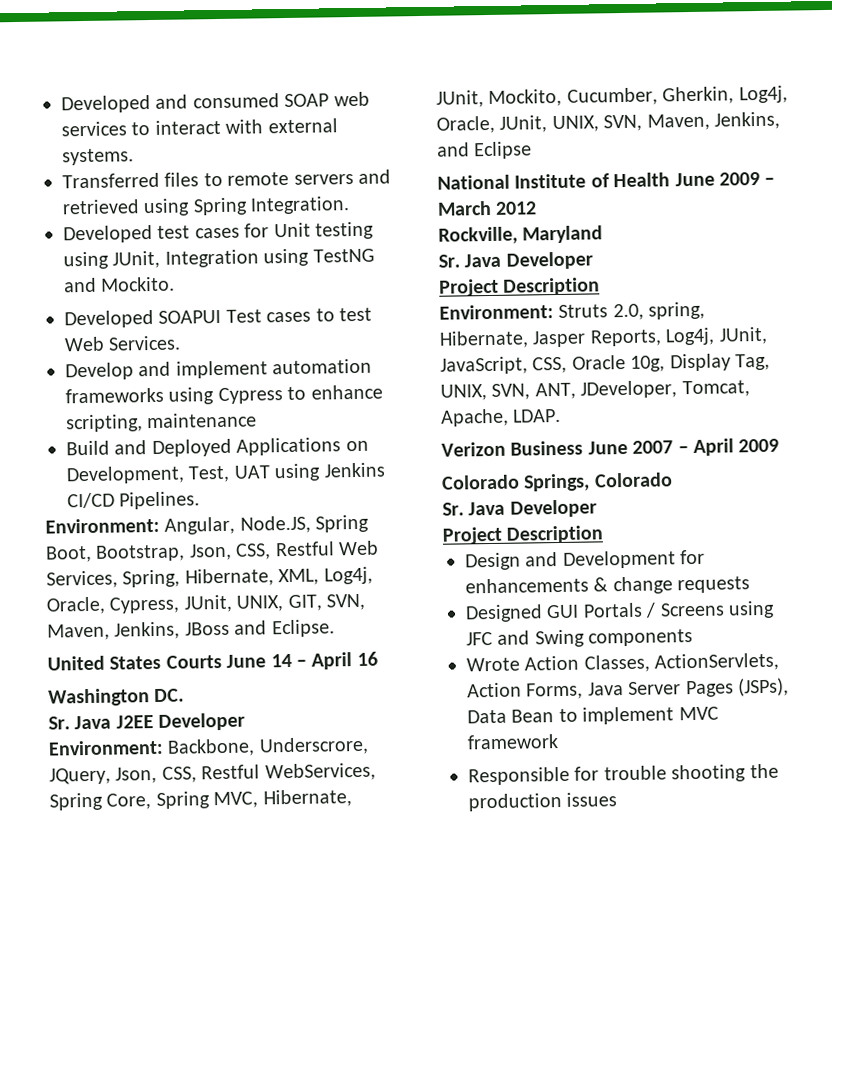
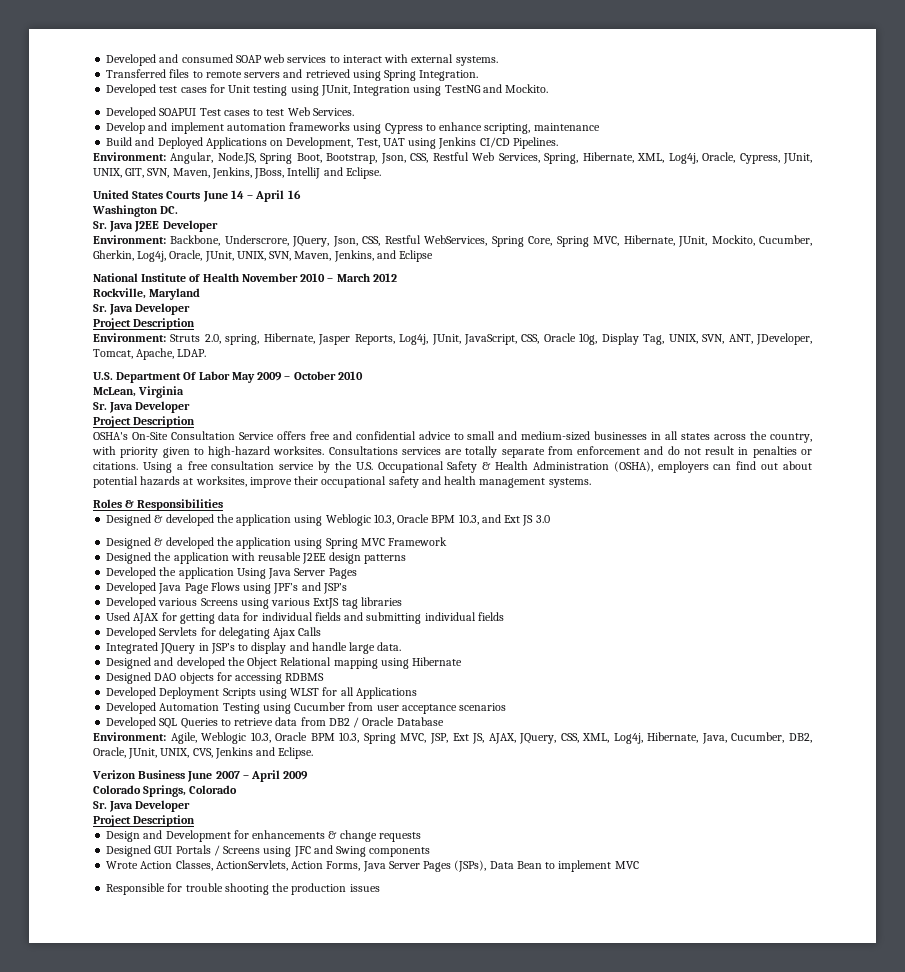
- Environment: Angular, Node.JS, Spring Boot, Bootstrap, Json, CSS, Restful Web Services, Spring, Hibernate, XML, Log4j, Oracle, Cypress, JUnit, UNIX, GIT, SVN, Maven, Jenkins, JBoss and Eclipse.
+ Environment: Angular, Node.JS, Spring Boot, Bootstrap, Json, CSS, Restful Web Services, Spring, Hibernate, XML, Log4j, Oracle, Cypress, JUnit, UNIX, GIT, SVN, Maven, Jenkins, JBoss, IntelliJ and Eclipse.
- National Institute of Health June 2009 – March 2012
+ National Institute of Health November 2010 – March 2012
+ U.S. Department Of Labor May 2009 – October 2010
+ McLean, Virginia
+ Sr. Java Developer
+ Project Description
+ OSHA's On-Site Consultation Service offers free and confidential advice to small and medium-sized businesses in all states across the country, with priority given to high-hazard worksites. Consultations services are totally separate from enforcement and do not result in penalties or citations. Using a free consultation service by the U.S. Occupational Safety & Health Administration (OSHA), employers can find out about potential hazards at worksites, improve their occupational safety and health management systems.
+ Roles & Responsibilities
+ Designed & developed the application using Weblogic 10.3, Oracle BPM 10.3, and Ext JS 3.0
+ Designed & developed the application using Spring MVC Framework
+ Designed the application with reusable J2EE design patterns
+ Developed the application Using Java Server Pages
+ Developed Java Page Flows using JPF’s and JSP’s
+ Developed various Screens using various ExtJS tag libraries
+ Used AJAX for getting data for individual fields and submitting individual fields
+ Developed Servlets for delegating Ajax Calls
+ Integrated JQuery in JSP’s to display and handle large data.
+ Designed and developed the Object Relational mapping using Hibernate
+ Designed DAO objects for accessing RDBMS
+ Developed Deployment Scripts using WLST for all Applications
+ Developed Automation Testing using Cucumber from user acceptance scenarios
+ Developed SQL Queries to retrieve data from DB2 / Oracle Database
+ Environment: Agile, Weblogic 10.3, Oracle BPM 10.3, Spring MVC, JSP, Ext JS, AJAX, JQuery, CSS, XML, Log4j, Hibernate, Java, Cucumber, DB2, Oracle, JUnit, UNIX, CVS, Jenkins and Eclipse.
- Wrote Action Classes, ActionServlets, Action Forms, Java Server Pages (JSPs), Data Bean to implement MVC framework
+ Wrote Action Classes, ActionServlets, Action Forms, Java Server Pages (JSPs), Data Bean to implement MVC

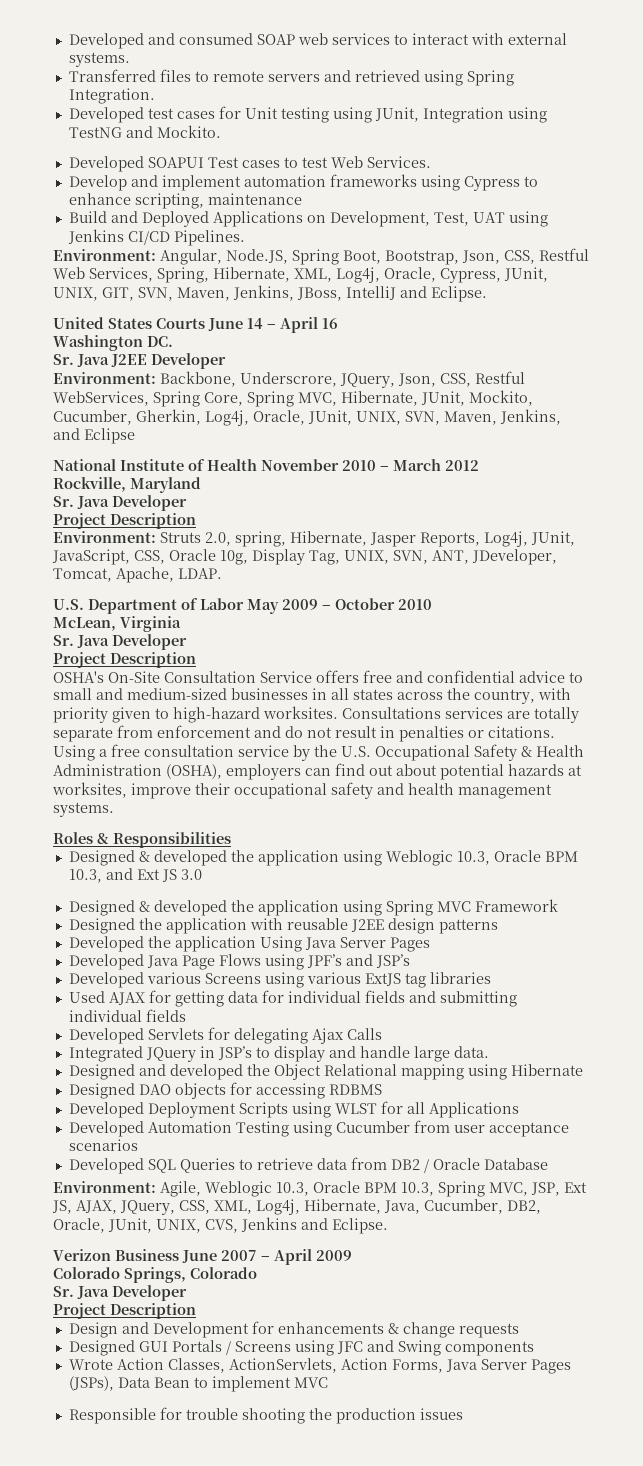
- U.S. Department Of Labor May 2009 – October 2010
+ U.S. Department of Labor May 2009 – October 2010

